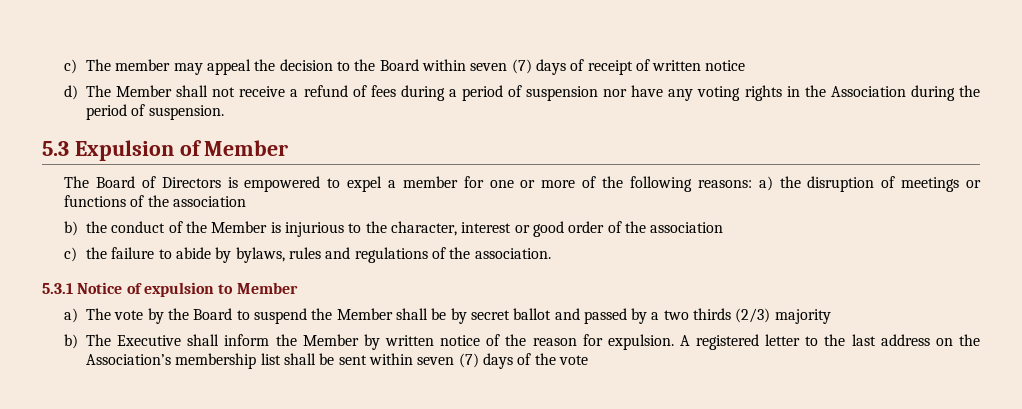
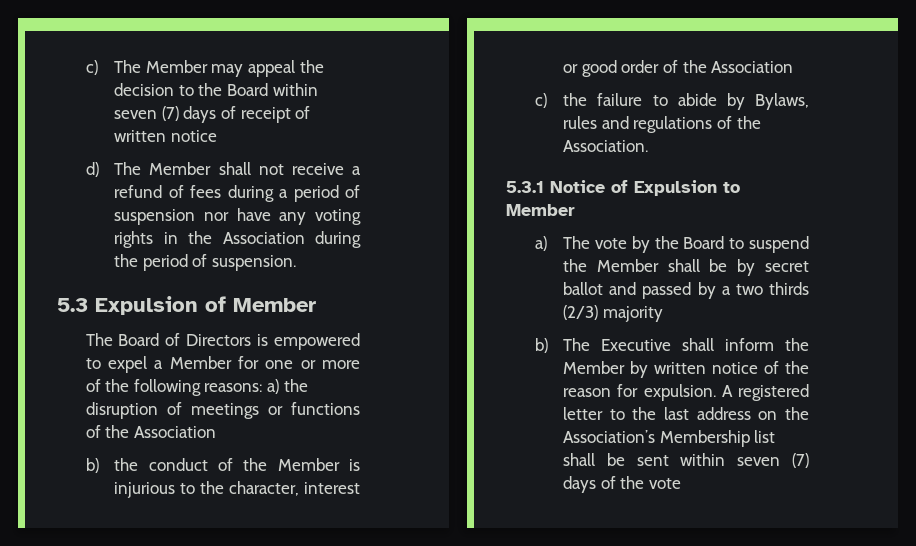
- c) The member may appeal the decision to the Board within seven (7) days of receipt of written notice
+ c) The Member may appeal the decision to the Board within seven (7) days of receipt of written notice
- The Board of Directors is empowered to expel a member for one or more of the following reasons: a) the disruption of meetings or functions of the association
+ The Board of Directors is empowered to expel a Member for one or more of the following reasons: a) the disruption of meetings or functions of the Association
- b) the conduct of the Member is injurious to the character, interest or good order of the association
+ b) the conduct of the Member is injurious to the character, interest or good order of the Association
- c) the failure to abide by bylaws, rules and regulations of the association.
+ c) the failure to abide by Bylaws, rules and regulations of the Association.
- 5.3.1 Notice of expulsion to Member
+ 5.3.1 Notice of Expulsion to Member
- A registered letter to the last address on the Association’s membership list shall be sent within seven (7) days of the vote
+ A registered letter to the last address on the Association’s Membership list shall be sent within seven (7) days of the vote

